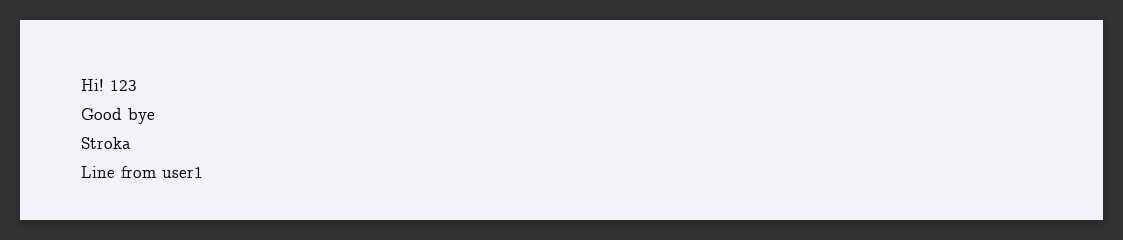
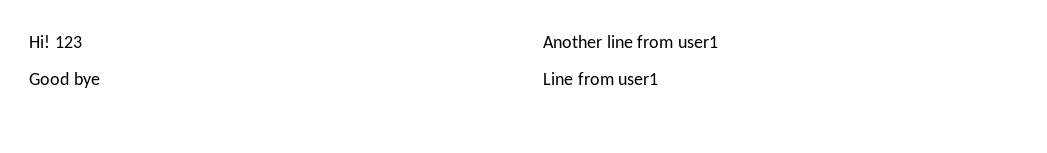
- Stroka
+ Another line from user1

